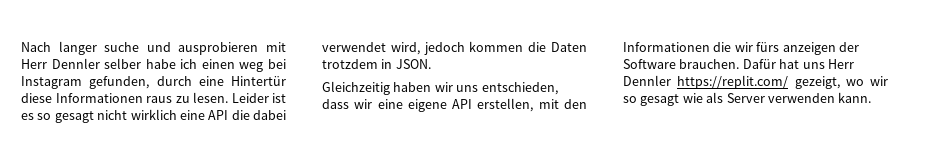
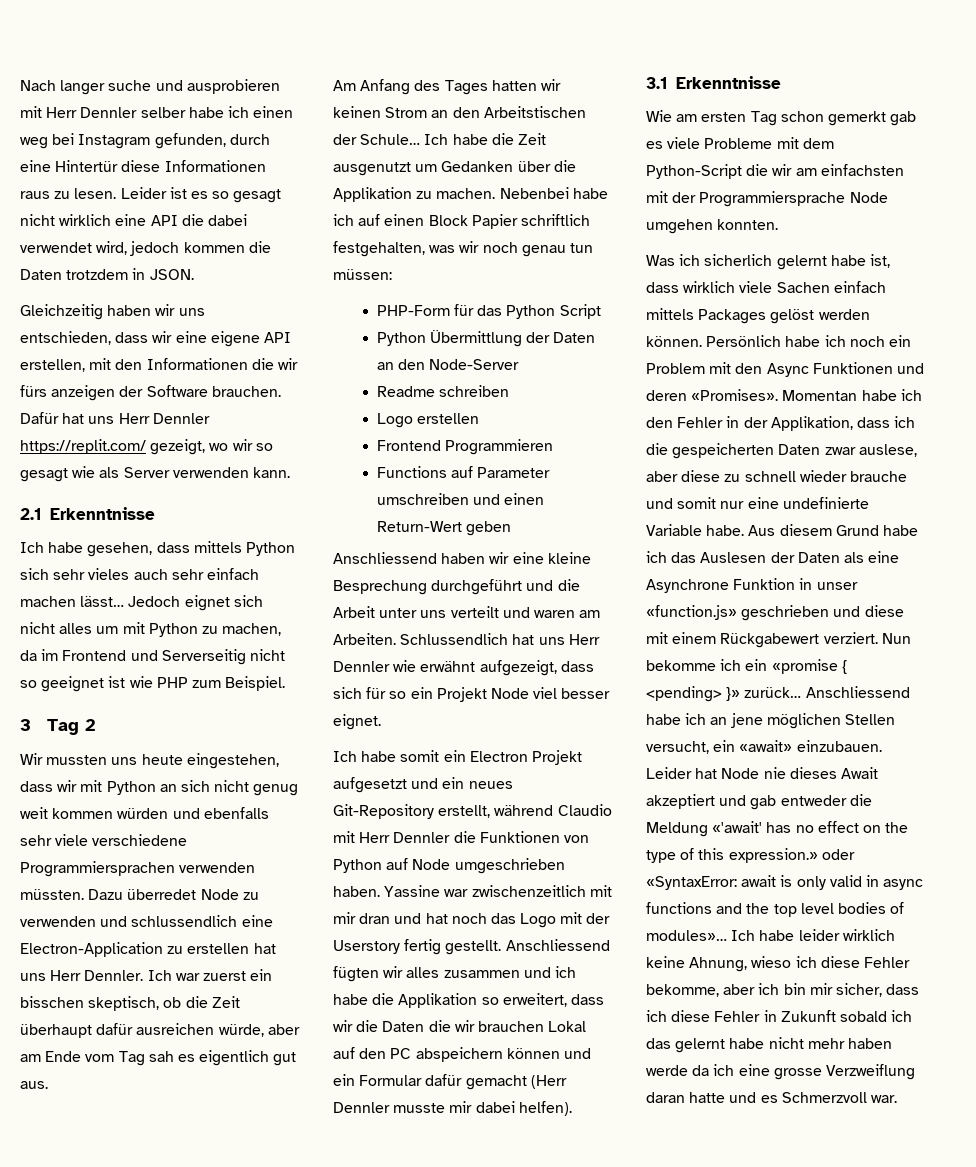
+ 2.1 Erkenntnisse
+ Ich habe gesehen, dass mittels Python sich sehr vieles auch sehr einfach machen lässt… Jedoch eignet sich nicht alles um mit Python zu machen, da im Frontend und Serverseitig nicht so geeignet ist wie PHP zum Beispiel.
+ 3 Tag 2
+ Wir mussten uns heute eingestehen, dass wir mit Python an sich nicht genug weit kommen würden und ebenfalls sehr viele verschiedene Programmiersprachen verwenden müssten. Dazu überredet Node zu verwenden und schlussendlich eine Electron-Application zu erstellen hat uns Herr Dennler. Ich war zuerst ein bisschen skeptisch, ob die Zeit überhaupt dafür ausreichen würde, aber am Ende vom Tag sah es eigentlich gut aus.
+ Am Anfang des Tages hatten wir keinen Strom an den Arbeitstischen der Schule… Ich habe die Zeit ausgenutzt um Gedanken über die Applikation zu machen. Nebenbei habe ich auf einen Block Papier schriftlich festgehalten, was wir noch genau tun müssen:
+ PHP-Form für das Python Script
+ Python Übermittlung der Daten an den Node-Server
+ Readme schreiben
+ Logo erstellen
+ Frontend Programmieren
+ Functions auf Parameter umschreiben und einen Return-Wert geben
+ Anschliessend haben wir eine kleine Besprechung durchgeführt und die Arbeit unter uns verteilt und waren am Arbeiten. Schlussendlich hat uns Herr Dennler wie erwähnt aufgezeigt, dass sich für so ein Projekt Node viel besser eignet.
+ Ich habe somit ein Electron Projekt aufgesetzt und ein neues Git-Repository erstellt, während Claudio mit Herr Dennler die Funktionen von Python auf Node umgeschrieben haben. Yassine war zwischenzeitlich mit mir dran und hat noch das Logo mit der Userstory fertig gestellt. Anschliessend fügten wir alles zusammen und ich habe die Applikation so erweitert, dass wir die Daten die wir brauchen Lokal auf den PC abspeichern können und ein Formular dafür gemacht (Herr Dennler musste mir dabei helfen).
+ 3.1 Erkenntnisse
+ Wie am ersten Tag schon gemerkt gab es viele Probleme mit dem Python-Script die wir am einfachsten mit der Programmiersprache Node umgehen konnten.
+ Was ich sicherlich gelernt habe ist, dass wirklich viele Sachen einfach mittels Packages gelöst werden können. Persönlich habe ich noch ein Problem mit den Async Funktionen und deren «Promises». Momentan habe ich den Fehler in der Applikation, dass ich die gespeicherten Daten zwar auslese, aber diese zu schnell wieder brauche und somit nur eine undefinierte Variable habe. Aus diesem Grund habe ich das Auslesen der Daten als eine Asynchrone Funktion in unser «function.js» geschrieben und diese mit einem Rückgabewert verziert. Nun bekomme ich ein «promise { <pending> }» zurück… Anschliessend habe ich an jene möglichen Stellen versucht, ein «await» einzubauen. Leider hat Node nie dieses Await akzeptiert und gab entweder die Meldung «'await' has no effect on the type of this expression.» oder «SyntaxError: await is only valid in async functions and the top level bodies of modules»… Ich habe leider wirklich keine Ahnung, wieso ich diese Fehler bekomme, aber ich bin mir sicher, dass ich diese Fehler in Zukunft sobald ich das gelernt habe nicht mehr haben werde da ich eine grosse Verzweiflung daran hatte und es Schmerzvoll war.

